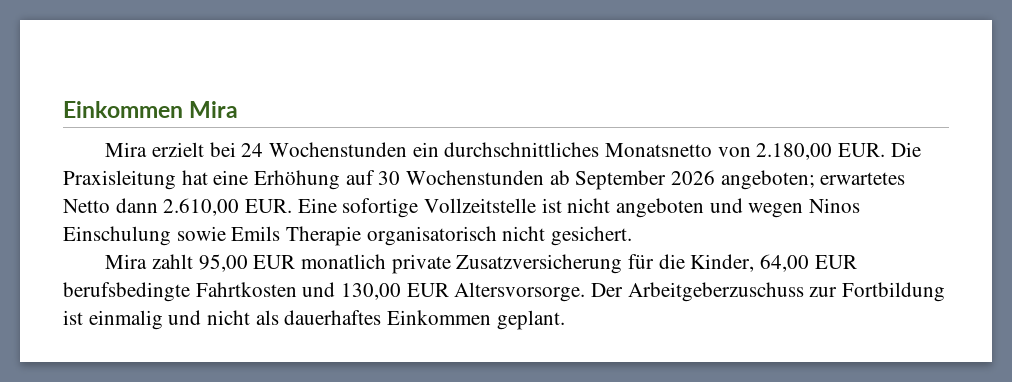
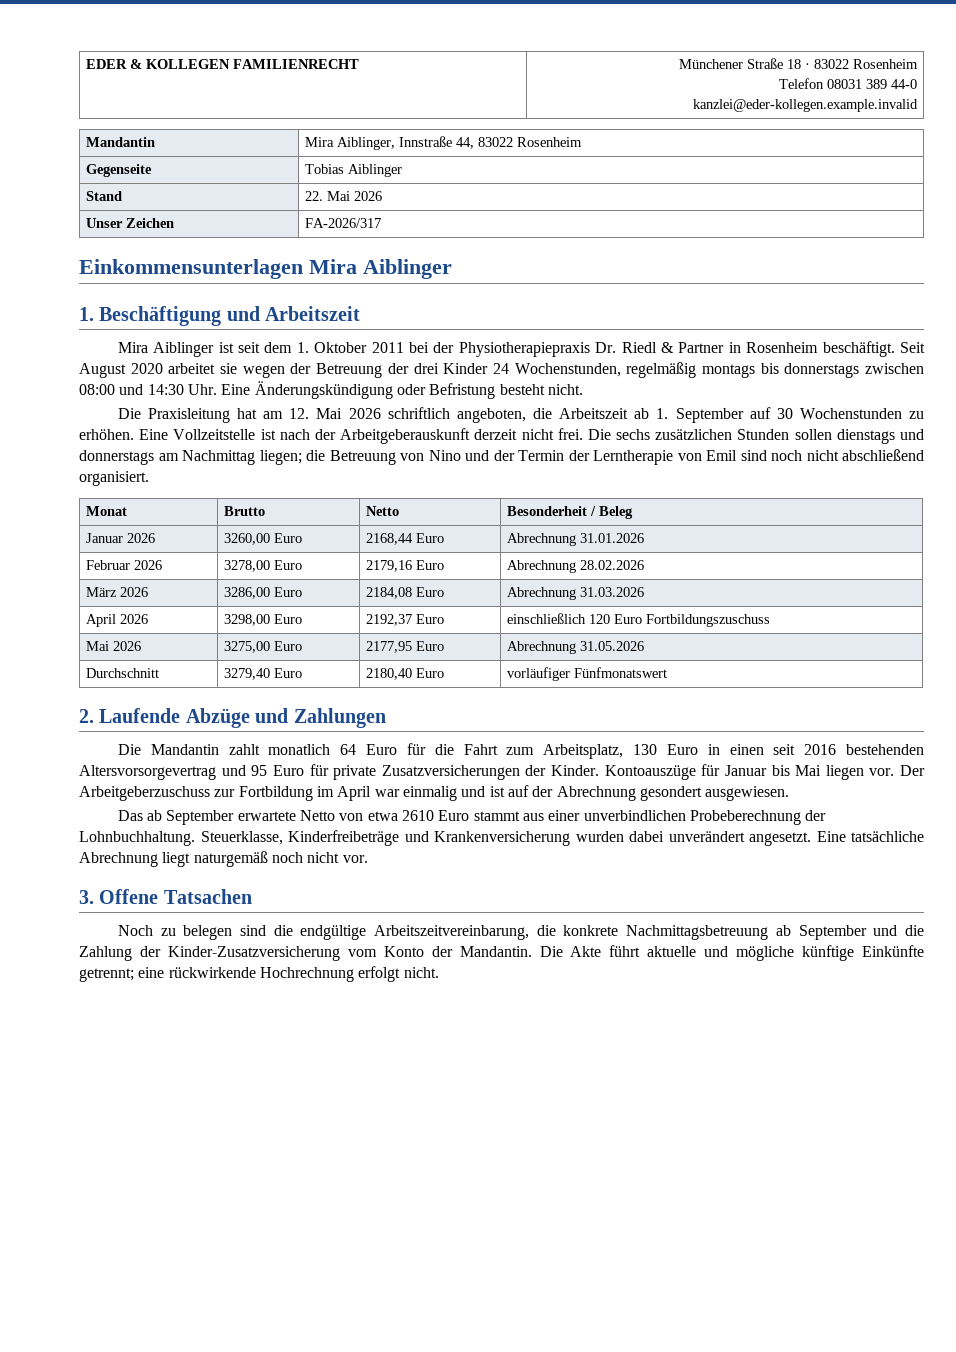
- Einkommen Mira
- Mira erzielt bei 24 Wochenstunden ein durchschnittliches Monatsnetto von 2.180,00 EUR. Die Praxisleitung hat eine Erhöhung auf 30 Wochenstunden ab September 2026 angeboten; erwartetes Netto dann 2.610,00 EUR. Eine sofortige Vollzeitstelle ist nicht angeboten und wegen Ninos Einschulung sowie Emils Therapie organisatorisch nicht gesichert.
- Mira zahlt 95,00 EUR monatlich private Zusatzversicherung für die Kinder, 64,00 EUR berufsbedingte Fahrtkosten und 130,00 EUR Altersvorsorge. Der Arbeitgeberzuschuss zur Fortbildung ist einmalig und nicht als dauerhaftes Einkommen geplant.
+ EDER & KOLLEGEN FAMILIENRECHT | Münchener Straße 18 · 83022 Rosenheim
+ Telefon 08031 389 44-0
+ kanzlei@eder-kollegen.example.invalid
+ Mandantin | Mira Aiblinger, Innstraße 44, 83022 Rosenheim
+ Gegenseite | Tobias Aiblinger
+ Stand | 22. Mai 2026
+ Unser Zeichen | FA-2026/317
+ Einkommensunterlagen Mira Aiblinger
+ 1. Beschäftigung und Arbeitszeit
+ Mira Aiblinger ist seit dem 1. Oktober 2011 bei der Physiotherapiepraxis Dr. Riedl & Partner in Rosenheim beschäftigt. Seit August 2020 arbeitet sie wegen der Betreuung der drei Kinder 24 Wochenstunden, regelmäßig montags bis donnerstags zwischen 08:00 und 14:30 Uhr. Eine Änderungskündigung oder Befristung besteht nicht.
+ Die Praxisleitung hat am 12. Mai 2026 schriftlich angeboten, die Arbeitszeit ab 1. September auf 30 Wochenstunden zu erhöhen. Eine Vollzeitstelle ist nach der Arbeitgeberauskunft derzeit nicht frei. Die sechs zusätzlichen Stunden sollen dienstags und donnerstags am Nachmittag liegen; die Betreuung von Nino und der Termin der Lerntherapie von Emil sind noch nicht abschließend organisiert.
+ Monat | Brutto | Netto | Besonderheit / Beleg
+ Januar 2026 | 3260,00 Euro | 2168,44 Euro | Abrechnung 31.01.2026
+ Februar 2026 | 3278,00 Euro | 2179,16 Euro | Abrechnung 28.02.2026
+ März 2026 | 3286,00 Euro | 2184,08 Euro | Abrechnung 31.03.2026
+ April 2026 | 3298,00 Euro | 2192,37 Euro | einschließlich 120 Euro Fortbildungszuschuss
+ Mai 2026 | 3275,00 Euro | 2177,95 Euro | Abrechnung 31.05.2026
+ Durchschnitt | 3279,40 Euro | 2180,40 Euro | vorläufiger Fünfmonatswert
+ 2. Laufende Abzüge und Zahlungen
+ Die Mandantin zahlt monatlich 64 Euro für die Fahrt zum Arbeitsplatz, 130 Euro in einen seit 2016 bestehenden Altersvorsorgevertrag und 95 Euro für private Zusatzversicherungen der Kinder. Kontoauszüge für Januar bis Mai liegen vor. Der Arbeitgeberzuschuss zur Fortbildung im April war einmalig und ist auf der Abrechnung gesondert ausgewiesen.
+ Das ab September erwartete Netto von etwa 2610 Euro stammt aus einer unverbindlichen Probeberechnung der Lohnbuchhaltung. Steuerklasse, Kinderfreibeträge und Krankenversicherung wurden dabei unverändert angesetzt. Eine tatsächliche Abrechnung liegt naturgemäß noch nicht vor.
+ 3. Offene Tatsachen
+ Noch zu belegen sind die endgültige Arbeitszeitvereinbarung, die konkrete Nachmittagsbetreuung ab September und die Zahlung der Kinder-Zusatzversicherung vom Konto der Mandantin. Die Akte führt aktuelle und mögliche künftige Einkünfte getrennt; eine rückwirkende Hochrechnung erfolgt nicht.

